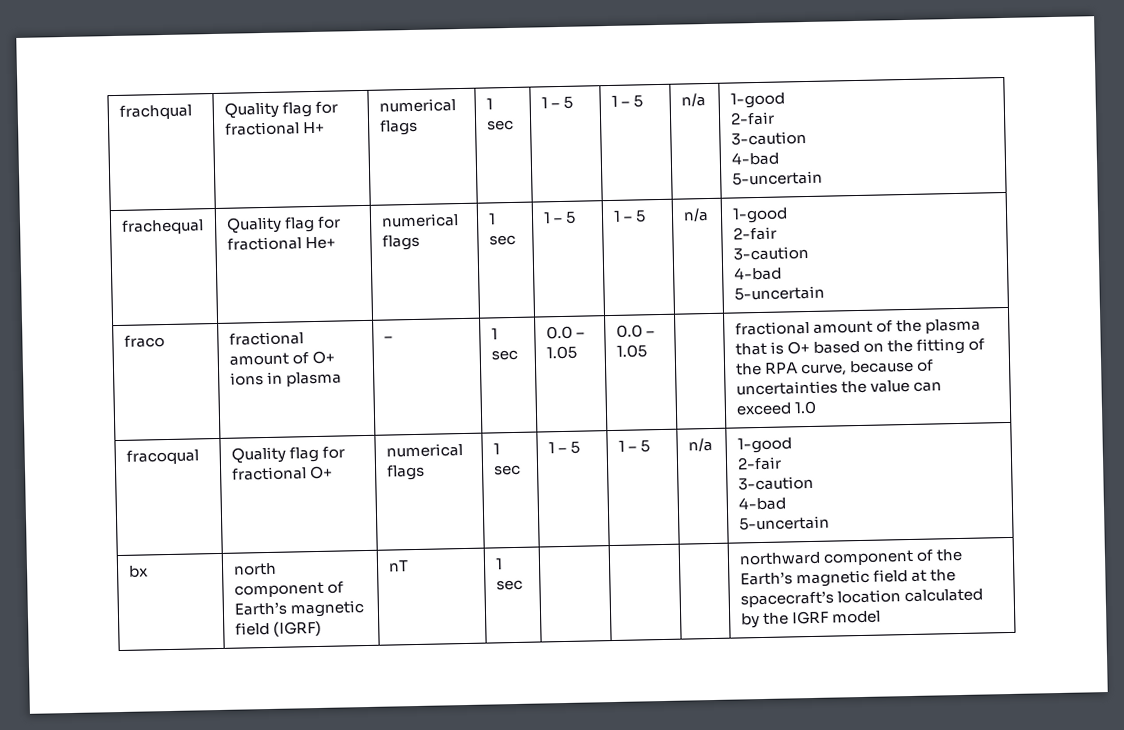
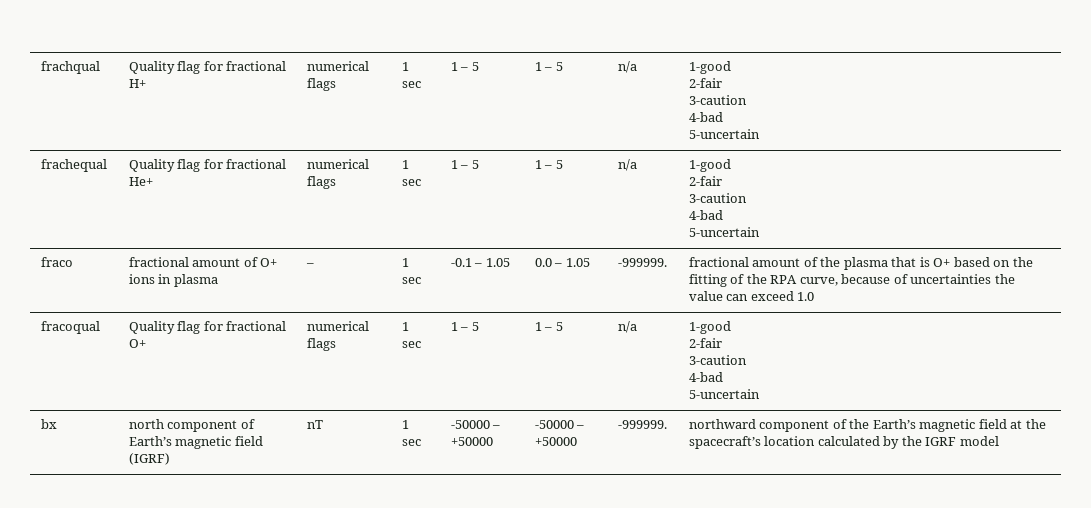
- 1 sec | 0.0 – 1.05 | 0.0 – 1.05
+ 1 sec | -0.1 – 1.05 | 0.0 – 1.05 | -999999.
- bx | north component of Earth’s magnetic field (IGRF) | nT | 1 sec | | | | northward component of the Earth’s magnetic field at the spacecraft’s location calculated by the IGRF model
+ bx | north component of Earth’s magnetic field (IGRF) | nT | 1 sec | -50000 – +50000 | -50000 – +50000 | -999999. | northward component of the Earth’s magnetic field at the spacecraft’s location calculated by the IGRF model

